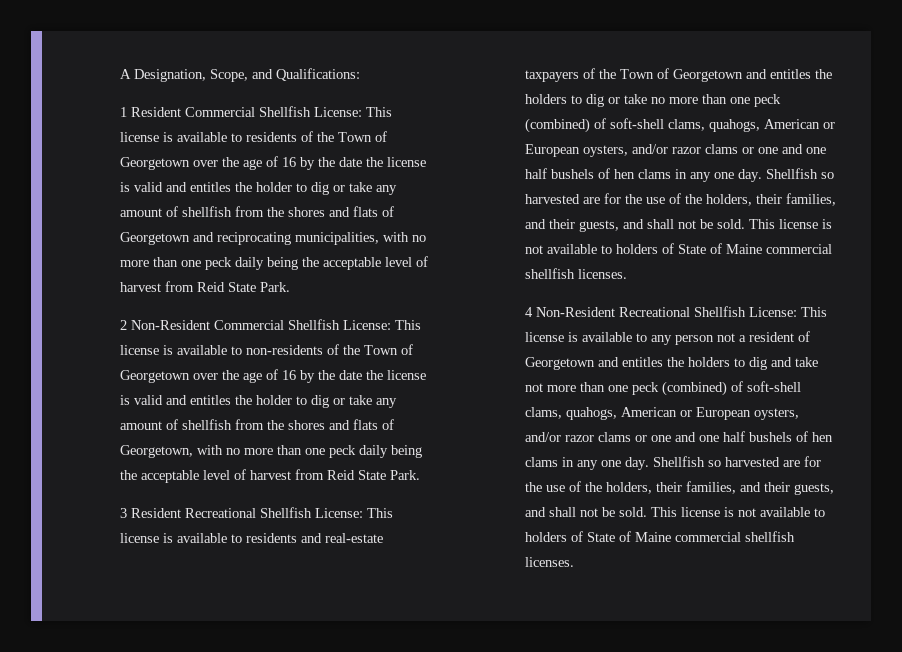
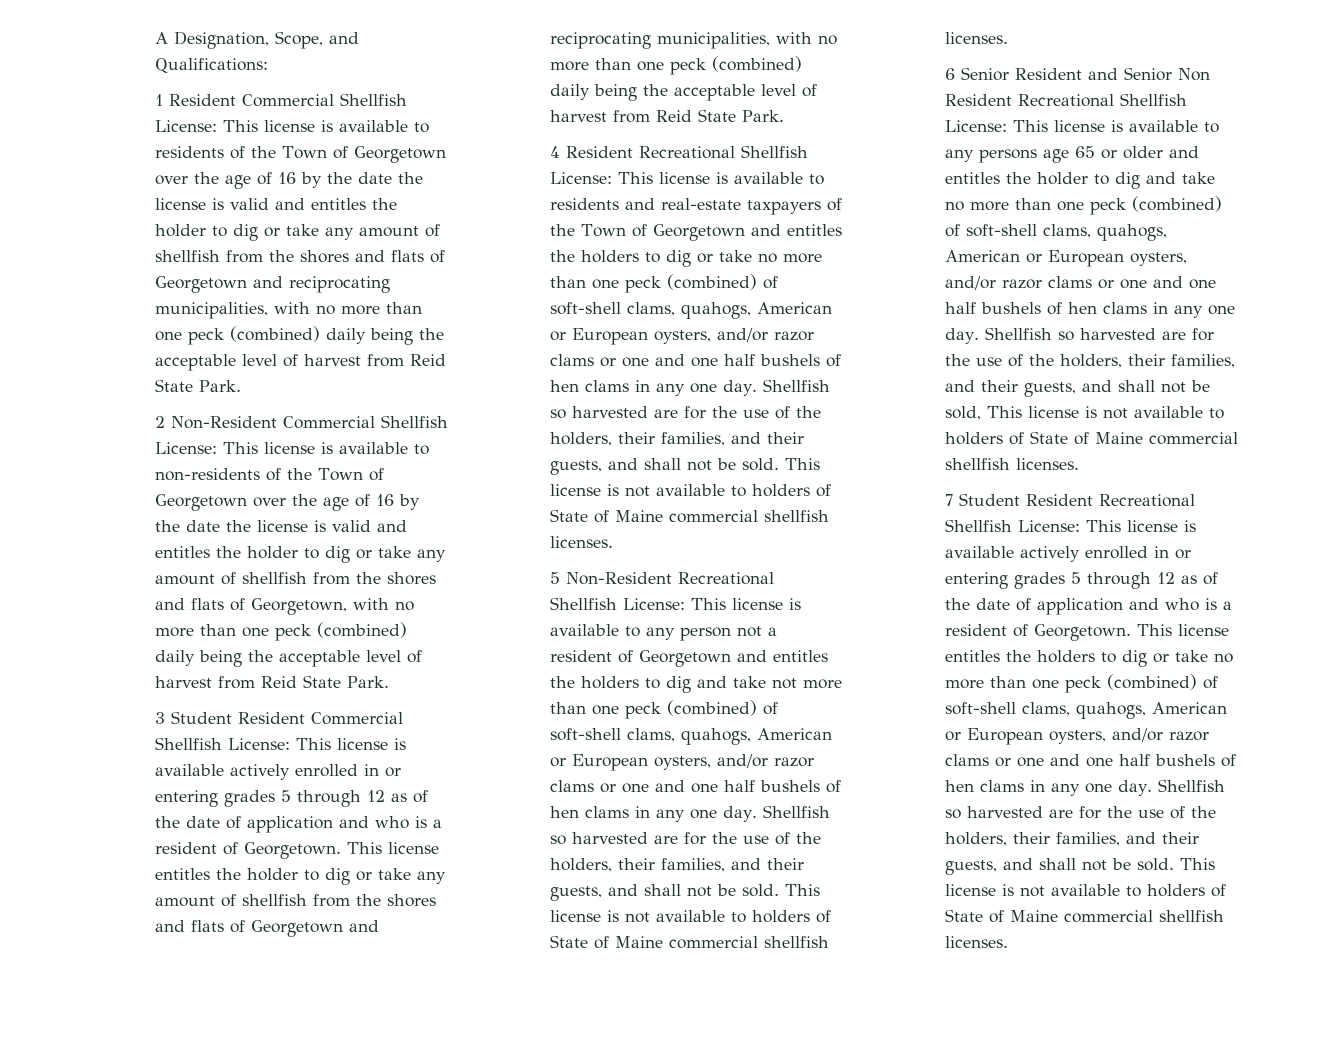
- This license is available to residents of the Town of Georgetown over the age of 16 by the date the license is valid and entitles the holder to dig or take any amount of shellfish from the shores and flats of Georgetown and reciprocating municipalities, with no more than one peck daily being the acceptable level of harvest from Reid State Park.
+ This license is available to residents of the Town of Georgetown over the age of 16 by the date the license is valid and entitles the holder to dig or take any amount of shellfish from the shores and flats of Georgetown and reciprocating municipalities, with no more than one peck (combined) daily being the acceptable level of harvest from Reid State Park.
- This license is available to non-residents of the Town of Georgetown over the age of 16 by the date the license is valid and entitles the holder to dig or take any amount of shellfish from the shores and flats of Georgetown, with no more than one peck daily being the acceptable level of harvest from Reid State Park.
+ This license is available to non-residents of the Town of Georgetown over the age of 16 by the date the license is valid and entitles the holder to dig or take any amount of shellfish from the shores and flats of Georgetown, with no more than one peck (combined) daily being the acceptable level of harvest from Reid State Park.
- 3 Resident Recreational Shellfish License: This license is available to residents and real-estate taxpayers of the Town of Georgetown and entitles the holders to dig or take no more than one peck (combined) of soft-shell clams, quahogs, American or European oysters, and/or razor clams or one and one half bushels of hen clams in any one day.
+ 3 Student Resident Commercial Shellfish License: This license is available actively enrolled in or entering grades 5 through 12 as of the date of application and who is a resident of Georgetown. This license entitles the holder to dig or take any amount of shellfish from the shores and flats of Georgetown and reciprocating municipalities, with no more than one peck (combined) daily being the acceptable level of harvest from Reid State Park.
+ 4 Resident Recreational Shellfish License: This license is available to residents and real-estate taxpayers of the Town of Georgetown and entitles the holders to dig or take no more than one peck (combined) of soft-shell clams, quahogs, American or European oysters, and/or razor clams or one and one half bushels of hen clams in any one day.
- 4 Non-Resident Recreational Shellfish License: This license is available to any person not a resident of Georgetown and entitles the holders to dig and take not more than one peck (combined) of soft-shell clams, quahogs, American or European oysters, and/or razor clams or one and one half bushels of hen clams in any one day.
+ 5 Non-Resident Recreational Shellfish License: This license is available to any person not a resident of Georgetown and entitles the holders to dig and take not more than one peck (combined) of soft-shell clams, quahogs, American or European oysters, and/or razor clams or one and one half bushels of hen clams in any one day.
+ 6 Senior Resident and Senior Non Resident Recreational Shellfish License: This license is available to any persons age 65 or older and entitles the holder to dig and take no more than one peck (combined) of soft-shell clams, quahogs, American or European oysters, and/or razor clams or one and one half bushels of hen clams in any one day. Shellfish so harvested are for the use of the holders, their families, and their guests, and shall not be sold, This license is not available to holders of State of Maine commercial shellfish licenses.
+ 7 Student Resident Recreational Shellfish License: This license is available actively enrolled in or entering grades 5 through 12 as of the date of application and who is a resident of Georgetown. This license entitles the holders to dig or take no more than one peck (combined) of soft-shell clams, quahogs, American or European oysters, and/or razor clams or one and one half bushels of hen clams in any one day. Shellfish so harvested are for the use of the holders, their families, and their guests, and shall not be sold. This license is not available to holders of State of Maine commercial shellfish licenses.

